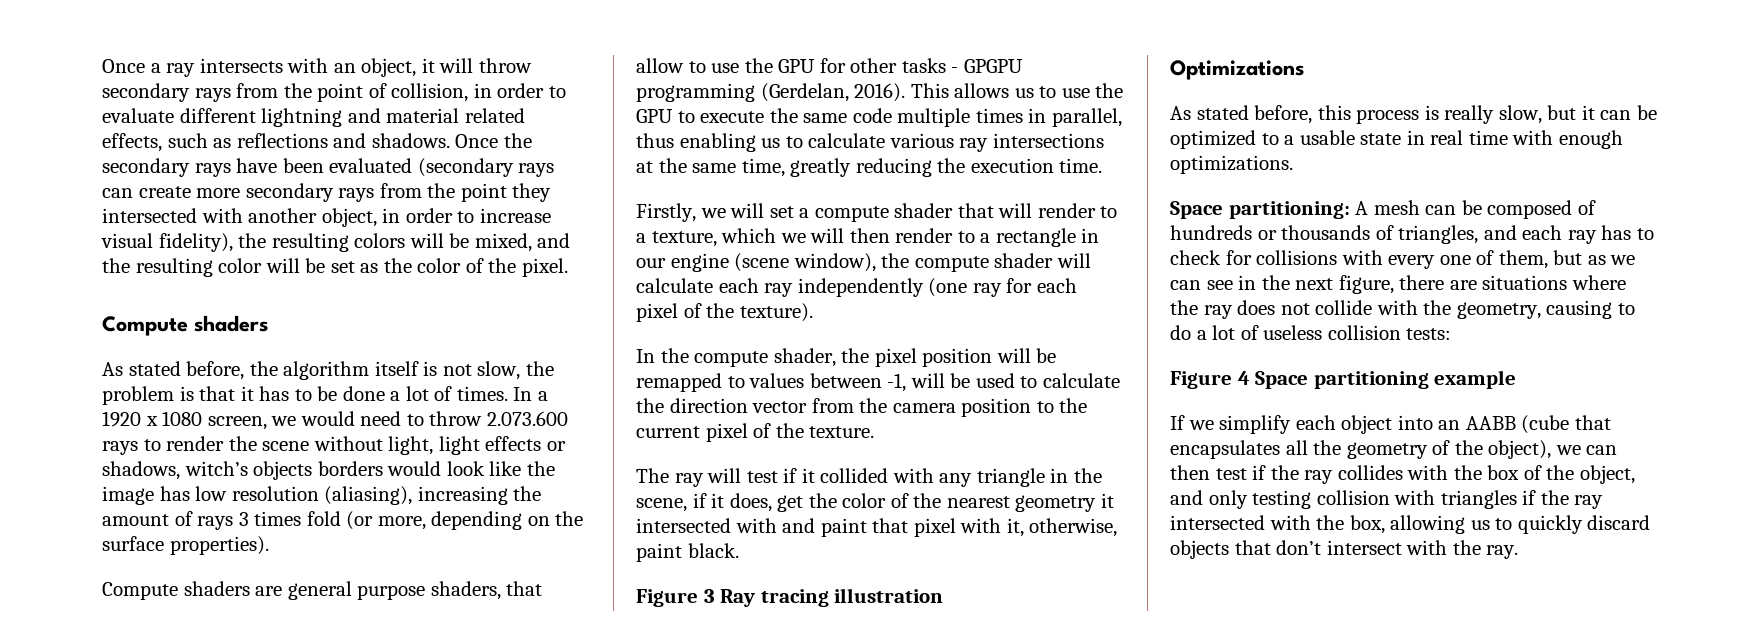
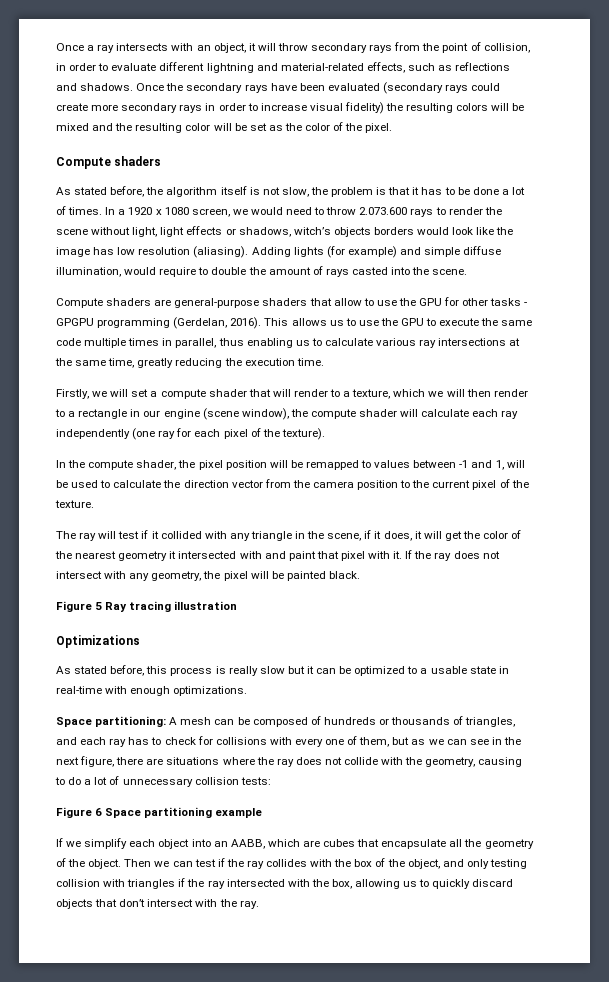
- Once a ray intersects with an object, it will throw secondary rays from the point of collision, in order to evaluate different lightning and material related effects, such as reflections and shadows.
+ Once a ray intersects with an object, it will throw secondary rays from the point of collision, in order to evaluate different lightning and material-related effects, such as reflections and shadows.
- Once the secondary rays have been evaluated (secondary rays can create more secondary rays from the point they intersected with another object, in order to increase visual fidelity), the resulting colors will be mixed, and the resulting color will be set as the color of the pixel.
+ Once the secondary rays have been evaluated (secondary rays could create more secondary rays in order to increase visual fidelity) the resulting colors will be mixed and the resulting color will be set as the color of the pixel.
- In a 1920 x 1080 screen, we would need to throw 2.073.600 rays to render the scene without light, light effects or shadows, witch’s objects borders would look like the image has low resolution (aliasing), increasing the amount of rays 3 times fold (or more, depending on the surface properties).
+ In a 1920 x 1080 screen, we would need to throw 2.073.600 rays to render the scene without light, light effects or shadows, witch’s objects borders would look like the image has low resolution (aliasing). Adding lights (for example) and simple diffuse illumination, would require to double the amount of rays casted into the scene.
- Compute shaders are general purpose shaders, that allow to use the GPU for other tasks - GPGPU programming (Gerdelan, 2016).
+ Compute shaders are general-purpose shaders that allow to use the GPU for other tasks - GPGPU programming (Gerdelan, 2016).
- In the compute shader, the pixel position will be remapped to values between -1, will be used to calculate the direction vector from the camera position to the current pixel of the texture.
+ In the compute shader, the pixel position will be remapped to values between -1 and 1, will be used to calculate the direction vector from the camera position to the current pixel of the texture.
- The ray will test if it collided with any triangle in the scene, if it does, get the color of the nearest geometry it intersected with and paint that pixel with it, otherwise, paint black.
+ The ray will test if it collided with any triangle in the scene, if it does, it will get the color of the nearest geometry it intersected with and paint that pixel with it. If the ray does not intersect with any geometry, the pixel will be painted black.
- Figure 3 Ray tracing illustration
+ Figure 5 Ray tracing illustration
- As stated before, this process is really slow, but it can be optimized to a usable state in real time with enough optimizations.
+ As stated before, this process is really slow but it can be optimized to a usable state in real-time with enough optimizations.
- Space partitioning: A mesh can be composed of hundreds or thousands of triangles, and each ray has to check for collisions with every one of them, but as we can see in the next figure, there are situations where the ray does not collide with the geometry, causing to do a lot of useless collision tests:
+ Space partitioning: A mesh can be composed of hundreds or thousands of triangles, and each ray has to check for collisions with every one of them, but as we can see in the next figure, there are situations where the ray does not collide with the geometry, causing to do a lot of unnecessary collision tests:
- Figure 4 Space partitioning example
+ Figure 6 Space partitioning example
- If we simplify each object into an AABB (cube that encapsulates all the geometry of the object), we can then test if the ray collides with the box of the object, and only testing collision with triangles if the ray intersected with the box, allowing us to quickly discard objects that don’t intersect with the ray.
+ If we simplify each object into an AABB, which are cubes that encapsulate all the geometry of the object. Then we can test if the ray collides with the box of the object, and only testing collision with triangles if the ray intersected with the box, allowing us to quickly discard objects that don’t intersect with the ray.

